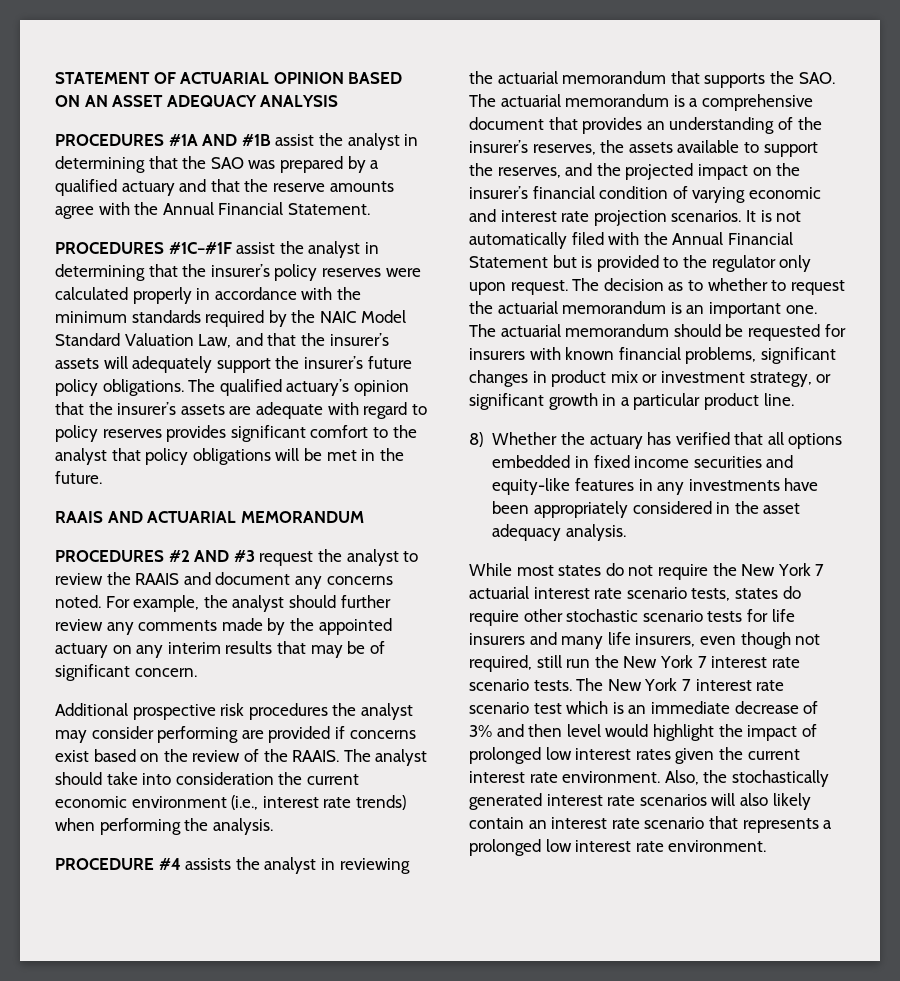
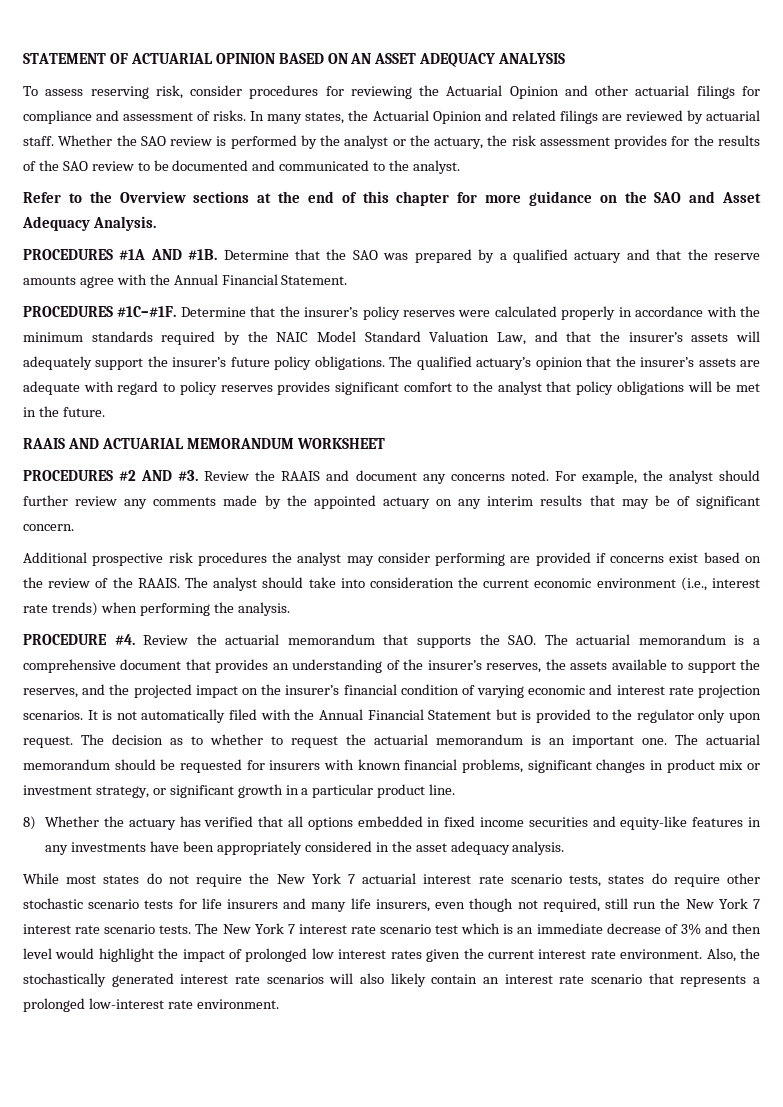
- PROCEDURES #1A AND #1B assist the analyst in determining that the SAO was prepared by a qualified actuary and that the reserve amounts agree with the Annual Financial Statement.
+ To assess reserving risk, consider procedures for reviewing the Actuarial Opinion and other actuarial filings for compliance and assessment of risks. In many states, the Actuarial Opinion and related filings are reviewed by actuarial staff. Whether the SAO review is performed by the analyst or the actuary, the risk assessment provides for the results of the SAO review to be documented and communicated to the analyst.
+ Refer to the Overview sections at the end of this chapter for more guidance on the SAO and Asset Adequacy Analysis.
+ PROCEDURES #1A AND #1B. Determine that the SAO was prepared by a qualified actuary and that the reserve amounts agree with the Annual Financial Statement.
- PROCEDURES #1C–#1F assist the analyst in determining that the insurer’s policy reserves were calculated properly in accordance with the minimum standards required by the NAIC Model Standard Valuation Law, and that the insurer’s assets will adequately support the insurer’s future policy obligations.
+ PROCEDURES #1C–#1F. Determine that the insurer’s policy reserves were calculated properly in accordance with the minimum standards required by the NAIC Model Standard Valuation Law, and that the insurer’s assets will adequately support the insurer’s future policy obligations.
- RAAIS AND ACTUARIAL MEMORANDUM
+ RAAIS AND ACTUARIAL MEMORANDUM WORKSHEET
- PROCEDURES #2 AND #3 request the analyst to review the RAAIS and document any concerns noted.
+ PROCEDURES #2 AND #3. Review the RAAIS and document any concerns noted.
- PROCEDURE #4 assists the analyst in reviewing the actuarial memorandum that supports the SAO. The actuarial memorandum is a comprehensive document that provides an understanding of the insurer’s reserves, the assets available to support the reserves, and the projected impact on the insurer’s financial condition of varying economic and interest rate projection scenarios.
+ PROCEDURE #4. Review the actuarial memorandum that supports the SAO. The actuarial memorandum is a comprehensive document that provides an understanding of the insurer’s reserves, the assets available to support the reserves, and the projected impact on the insurer’s financial condition of varying economic and interest rate projection scenarios.
- Also, the stochastically generated interest rate scenarios will also likely contain an interest rate scenario that represents a prolonged low interest rate environment.
+ Also, the stochastically generated interest rate scenarios will also likely contain an interest rate scenario that represents a prolonged low-interest rate environment.

